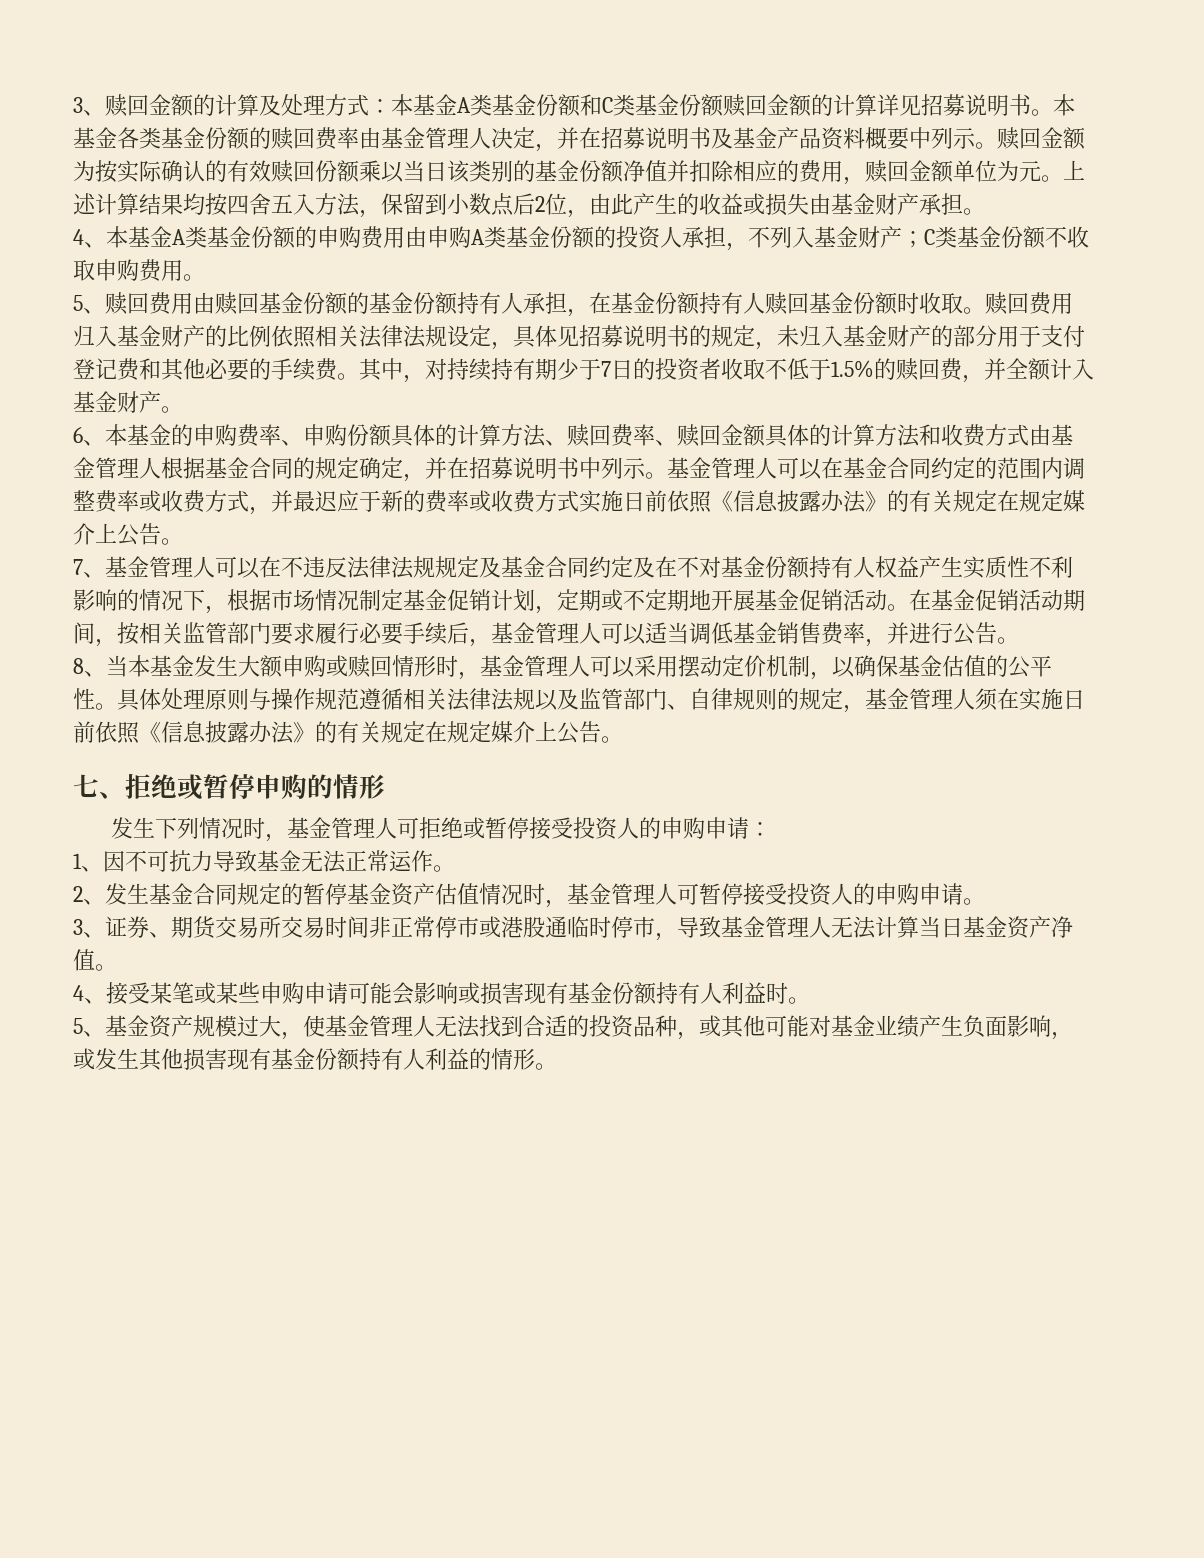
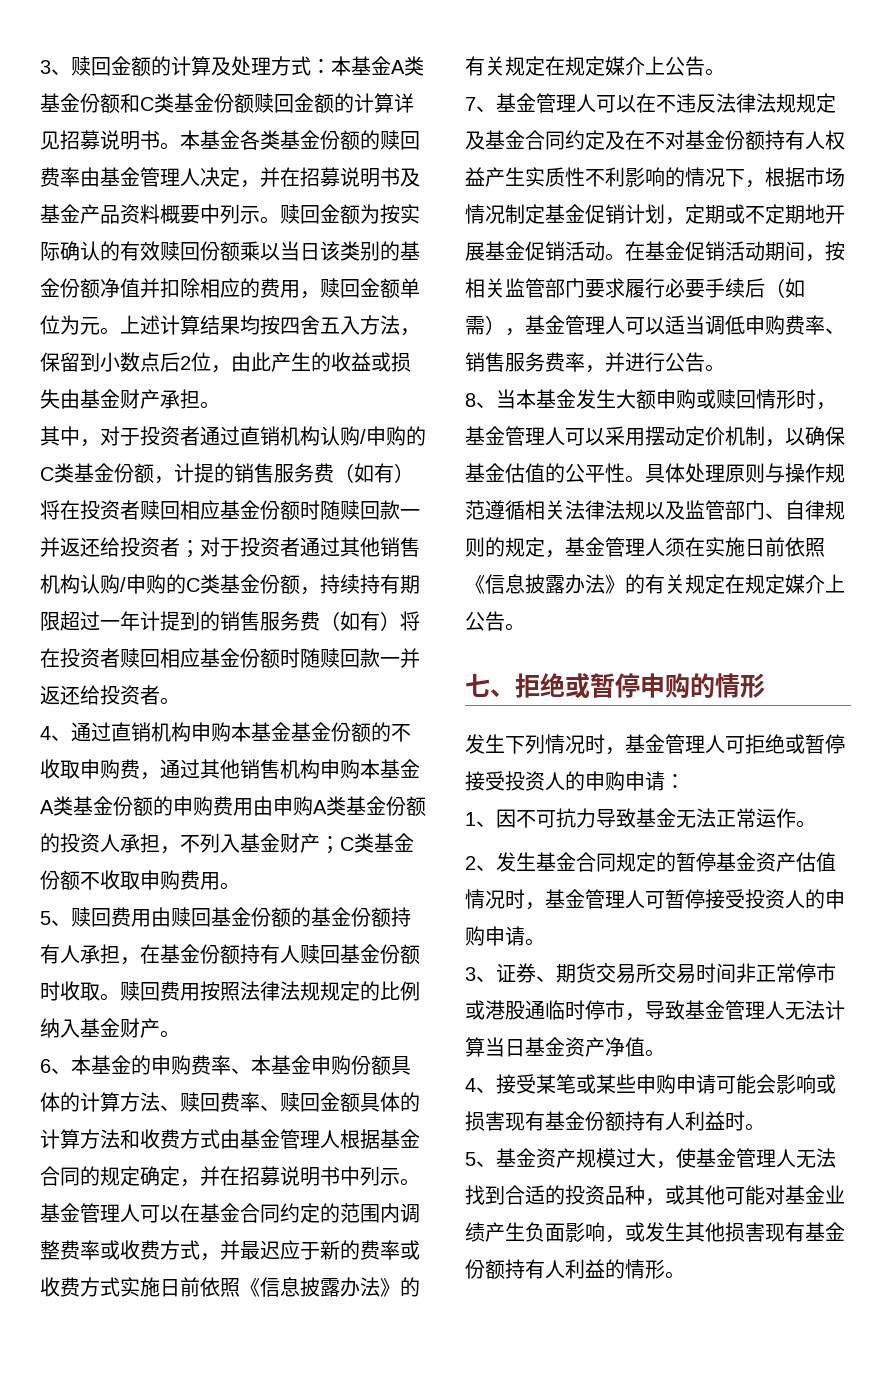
- 4、本基金A类基金份额的申购费用由申购A类基金份额的投资人承担，不列入基金财产；C类基金份额不收取申购费用。
+ 其中，对于投资者通过直销机构认购/申购的C类基金份额，计提的销售服务费（如有）将在投资者赎回相应基金份额时随赎回款一并返还给投资者；对于投资者通过其他销售机构认购/申购的C类基金份额，持续持有期限超过一年计提到的销售服务费（如有）将在投资者赎回相应基金份额时随赎回款一并返还给投资者。
+ 4、通过直销机构申购本基金基金份额的不收取申购费，通过其他销售机构申购本基金A类基金份额的申购费用由申购A类基金份额的投资人承担，不列入基金财产；C类基金份额不收取申购费用。
- 赎回费用归入基金财产的比例依照相关法律法规设定，具体见招募说明书的规定，未归入基金财产的部分用于支付登记费和其他必要的手续费。其中，对持续持有期少于7日的投资者收取不低于1.5%的赎回费，并全额计入基金财产。
+ 赎回费用按照法律法规规定的比例纳入基金财产。
- 6、本基金的申购费率、申购份额具体的计算方法、赎回费率、赎回金额具体的计算方法和收费方式由基金管理人根据基金合同的规定确定，并在招募说明书中列示。
+ 6、本基金的申购费率、本基金申购份额具体的计算方法、赎回费率、赎回金额具体的计算方法和收费方式由基金管理人根据基金合同的规定确定，并在招募说明书中列示。
- 在基金促销活动期间，按相关监管部门要求履行必要手续后，基金管理人可以适当调低基金销售费率，并进行公告。
+ 在基金促销活动期间，按相关监管部门要求履行必要手续后（如需），基金管理人可以适当调低申购费率、销售服务费率，并进行公告。

